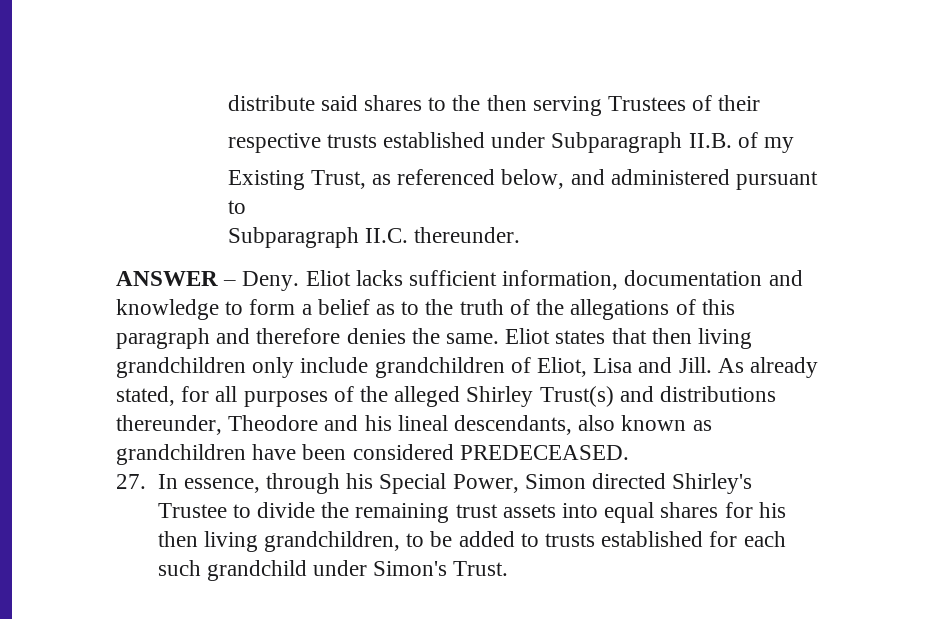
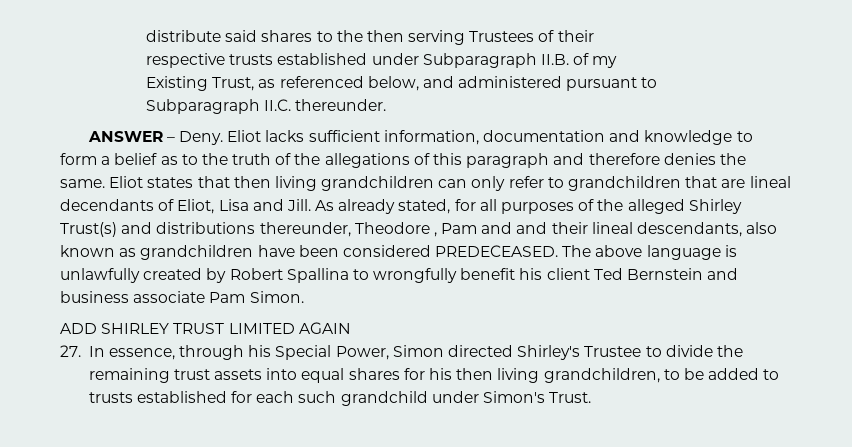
- Eliot states that then living grandchildren only include grandchildren of Eliot, Lisa and Jill.
+ Eliot states that then living grandchildren can only refer to grandchildren that are lineal decendants of Eliot, Lisa and Jill.
- As already stated, for all purposes of the alleged Shirley Trust(s) and distributions thereunder, Theodore and his lineal descendants, also known as grandchildren have been considered PREDECEASED.
+ As already stated, for all purposes of the alleged Shirley Trust(s) and distributions thereunder, Theodore , Pam and and their lineal descendants, also known as grandchildren have been considered PREDECEASED. The above language is unlawfully created by Robert Spallina to wrongfully benefit his client Ted Bernstein and business associate Pam Simon.
+ ADD SHIRLEY TRUST LIMITED AGAIN

